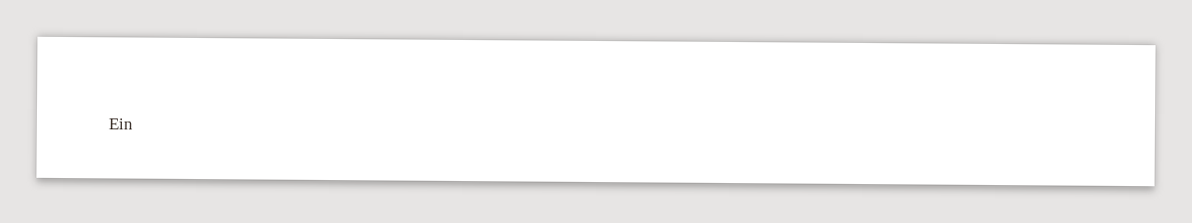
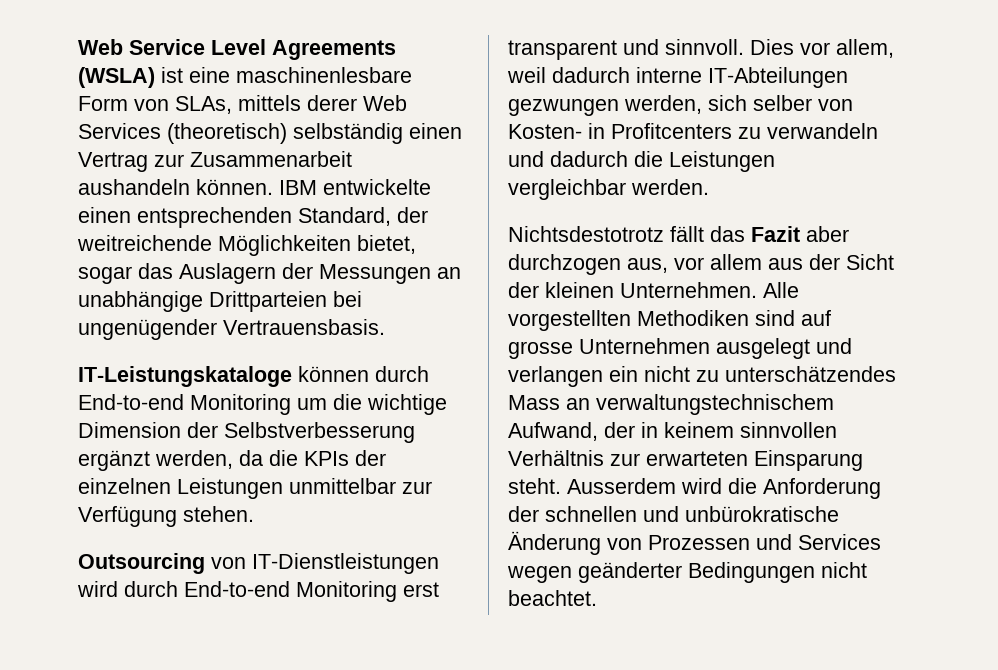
- Ein
+ Web Service Level Agreements (WSLA) ist eine maschinenlesbare Form von SLAs, mittels derer Web Services (theoretisch) selbständig einen Vertrag zur Zusammenarbeit aushandeln können. IBM entwickelte einen entsprechenden Standard, der weitreichende Möglichkeiten bietet, sogar das Auslagern der Messungen an unabhängige Drittparteien bei ungenügender Vertrauensbasis.
+ IT-Leistungskataloge können durch End-to-end Monitoring um die wichtige Dimension der Selbstverbesserung ergänzt werden, da die KPIs der einzelnen Leistungen unmittelbar zur Verfügung stehen.
+ Outsourcing von IT-Dienstleistungen wird durch End-to-end Monitoring erst transparent und sinnvoll. Dies vor allem, weil dadurch interne IT-Abteilungen gezwungen werden, sich selber von Kosten- in Profitcenters zu verwandeln und dadurch die Leistungen vergleichbar werden.
+ Nichtsdestotrotz fällt das Fazit aber durchzogen aus, vor allem aus der Sicht der kleinen Unternehmen. Alle vorgestellten Methodiken sind auf grosse Unternehmen ausgelegt und verlangen ein nicht zu unterschätzendes Mass an verwaltungstechnischem Aufwand, der in keinem sinnvollen Verhältnis zur erwarteten Einsparung steht. Ausserdem wird die Anforderung der schnellen und unbürokratische Änderung von Prozessen und Services wegen geänderter Bedingungen nicht beachtet.

